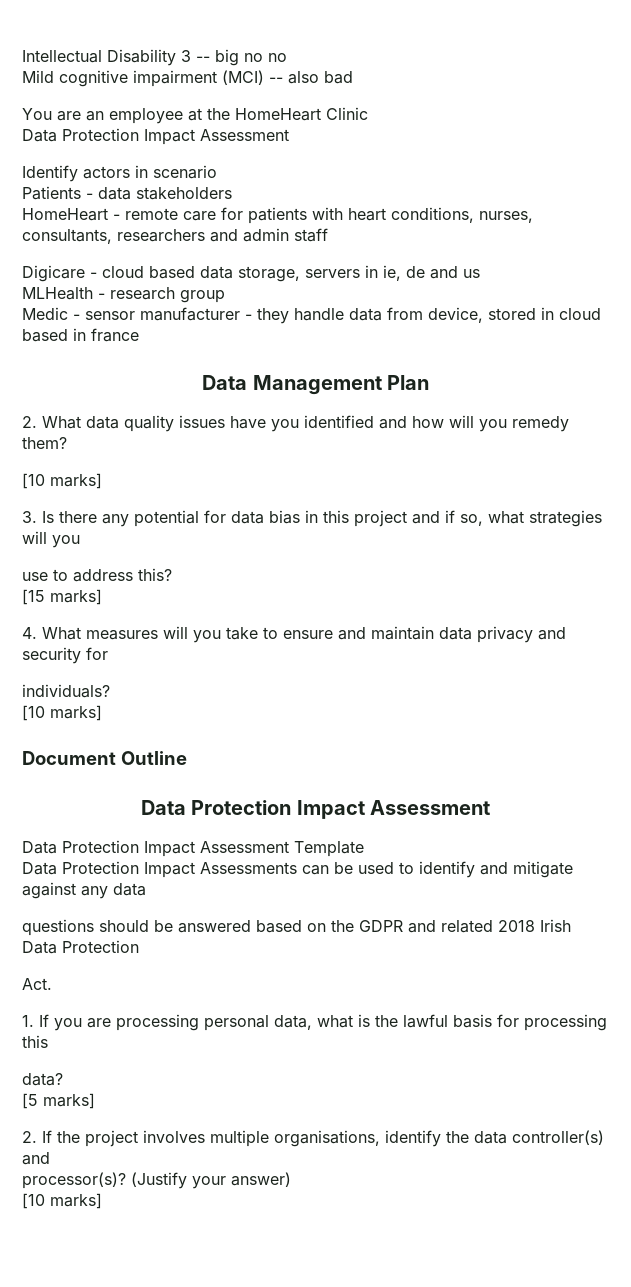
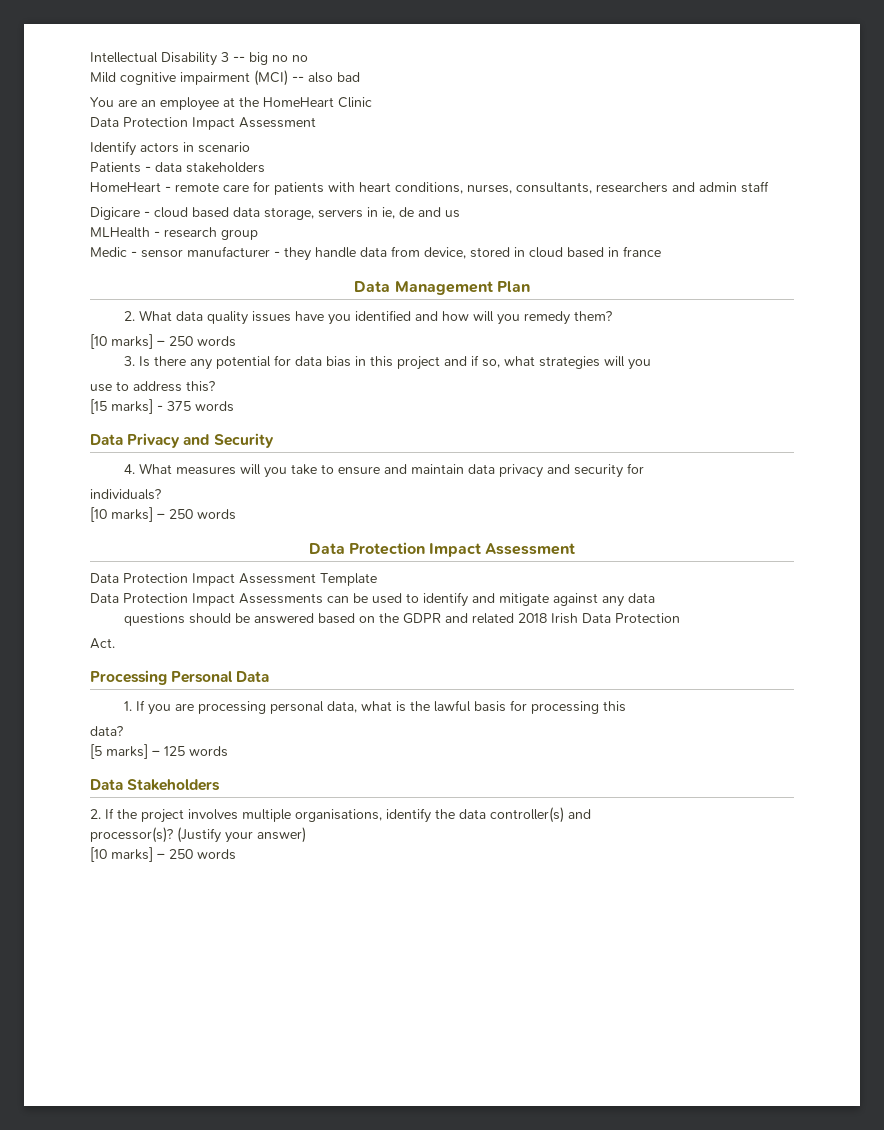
  2. What data quality issues have you identified and how will you remedy them?
- [10 marks]
+ [10 marks] – 250 words
- [15 marks]
+ [15 marks] - 375 words
+ Data Privacy and Security
  individuals?
- [10 marks]
- Document Outline
+ [10 marks] – 250 words
+ Processing Personal Data
- [5 marks]
+ [5 marks] – 125 words
+ Data Stakeholders
  (Justify your answer)
- [10 marks]
+ [10 marks] – 250 words

